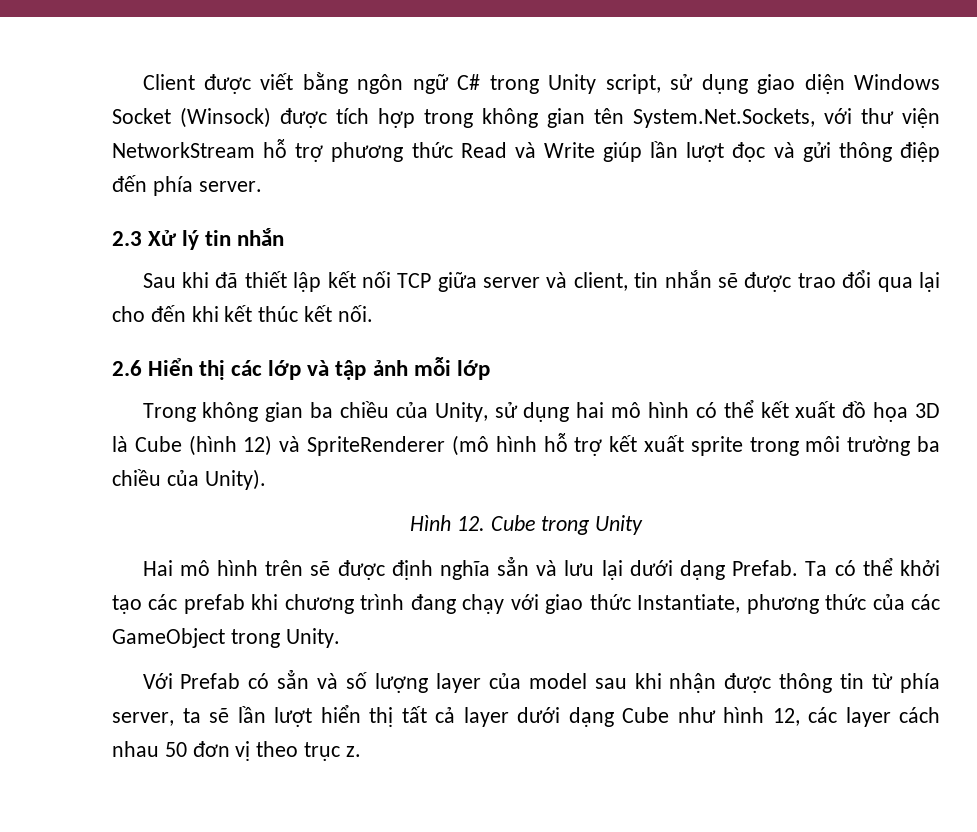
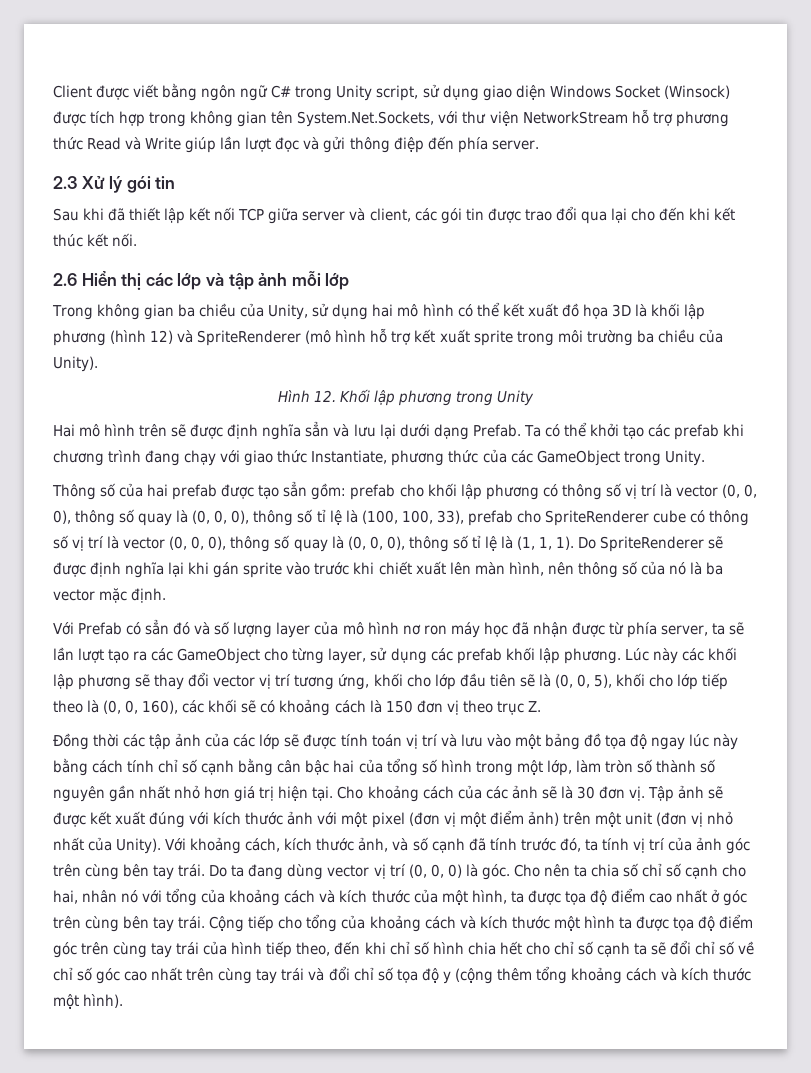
- 2.3 Xử lý tin nhắn
+ 2.3 Xử lý gói tin
- Sau khi đã thiết lập kết nối TCP giữa server và client, tin nhắn sẽ được trao đổi qua lại cho đến khi kết thúc kết nối.
+ Sau khi đã thiết lập kết nối TCP giữa server và client, các gói tin được trao đổi qua lại cho đến khi kết thúc kết nối.
- Trong không gian ba chiều của Unity, sử dụng hai mô hình có thể kết xuất đồ họa 3D là Cube (hình 12) và SpriteRenderer (mô hình hỗ trợ kết xuất sprite trong môi trường ba chiều của Unity).
+ Trong không gian ba chiều của Unity, sử dụng hai mô hình có thể kết xuất đồ họa 3D là khối lập phương (hình 12) và SpriteRenderer (mô hình hỗ trợ kết xuất sprite trong môi trường ba chiều của Unity).
- Hình 12. Cube trong Unity
+ Hình 12. Khối lập phương trong Unity
+ Thông số của hai prefab được tạo sẳn gồm: prefab cho khối lập phương có thông số vị trí là vector (0, 0, 0), thông số quay là (0, 0, 0), thông số tỉ lệ là (100, 100, 33), prefab cho SpriteRenderer cube có thông số vị trí là vector (0, 0, 0), thông số quay là (0, 0, 0), thông số tỉ lệ là (1, 1, 1). Do SpriteRenderer sẽ được định nghĩa lại khi gán sprite vào trước khi chiết xuất lên màn hình, nên thông số của nó là ba vector mặc định.
- Với Prefab có sẳn và số lượng layer của model sau khi nhận được thông tin từ phía server, ta sẽ lần lượt hiển thị tất cả layer dưới dạng Cube như hình 12, các layer cách nhau 50 đơn vị theo trục z.
+ Với Prefab có sẳn đó và số lượng layer của mô hình nơ ron máy học đã nhận được từ phía server, ta sẽ lần lượt tạo ra các GameObject cho từng layer, sử dụng các prefab khối lập phương. Lúc này các khối lập phương sẽ thay đổi vector vị trí tương ứng, khối cho lớp đầu tiên sẽ là (0, 0, 5), khối cho lớp tiếp theo là (0, 0, 160), các khối sẽ có khoảng cách là 150 đơn vị theo trục Z.
+ Đồng thời các tập ảnh của các lớp sẽ được tính toán vị trí và lưu vào một bảng đồ tọa độ ngay lúc này bằng cách tính chỉ số cạnh bằng cân bậc hai của tổng số hình trong một lớp, làm tròn số thành số nguyên gần nhất nhỏ hơn giá trị hiện tại. Cho khoảng cách của các ảnh sẽ là 30 đơn vị. Tập ảnh sẽ được kết xuất đúng với kích thước ảnh với một pixel (đơn vị một điểm ảnh) trên một unit (đơn vị nhỏ nhất của Unity). Với khoảng cách, kích thước ảnh, và số cạnh đã tính trước đó, ta tính vị trí của ảnh góc trên cùng bên tay trái. Do ta đang dùng vector vị trí (0, 0, 0) là góc. Cho nên ta chia số chỉ số cạnh cho hai, nhân nó với tổng của khoảng cách và kích thước của một hình, ta được tọa độ điểm cao nhất ở góc trên cùng bên tay trái. Cộng tiếp cho tổng của khoảng cách và kích thước một hình ta được tọa độ điểm góc trên cùng tay trái của hình tiếp theo, đến khi chỉ số hình chia hết cho chỉ số cạnh ta sẽ đổi chỉ số về chỉ số góc cao nhất trên cùng tay trái và đổi chỉ số tọa độ y (cộng thêm tổng khoảng cách và kích thước một hình).

